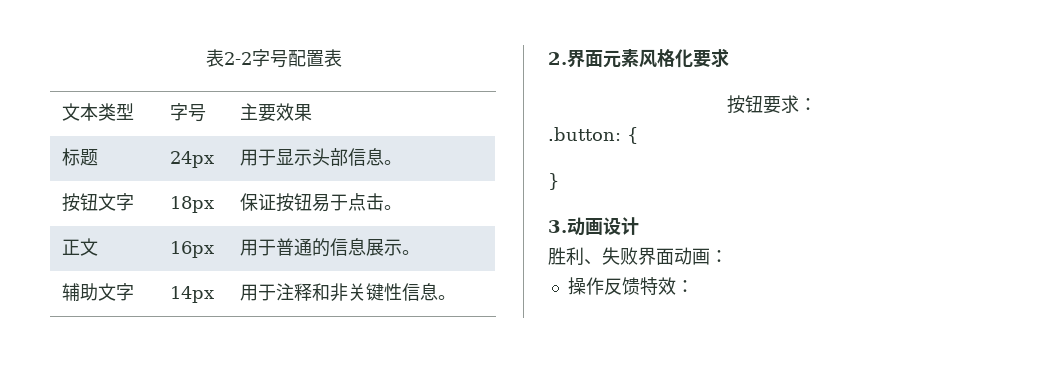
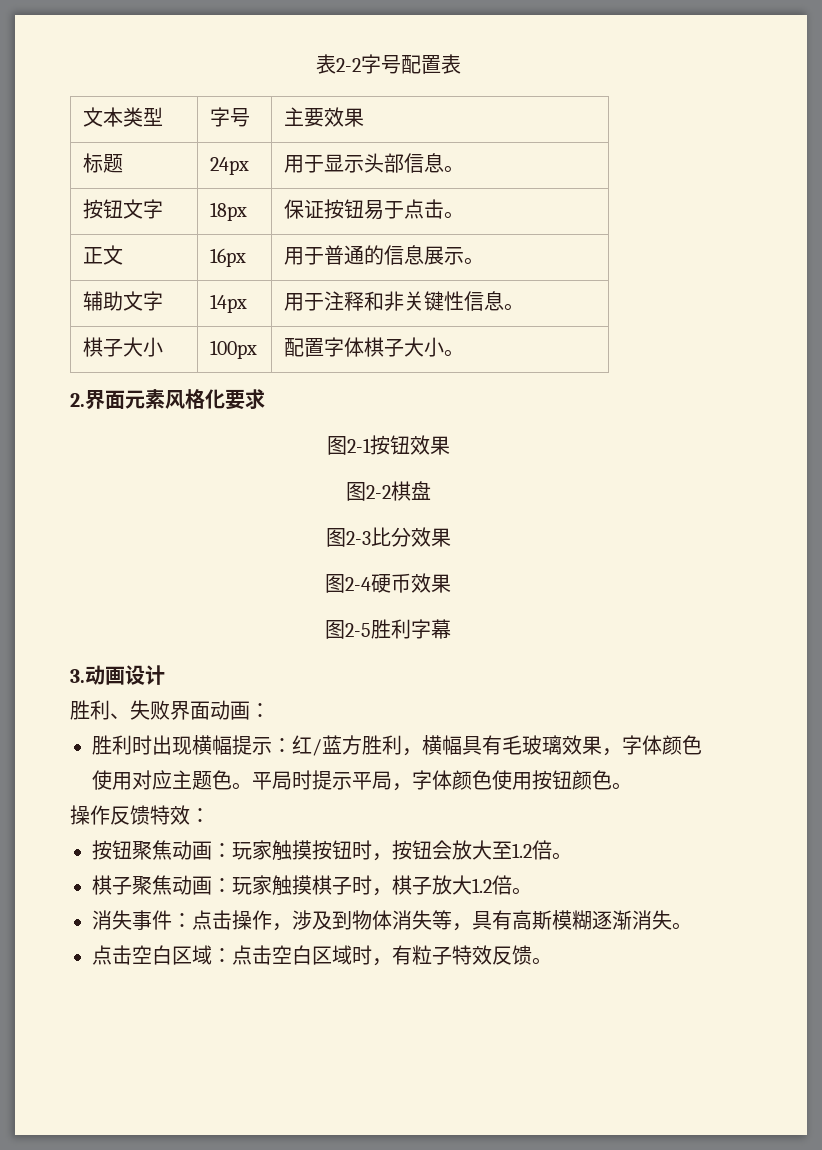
+ 棋子大小 | 100px | 配置字体棋子大小。
- 按钮要求：
- .button: {
- }
+ 图2-1按钮效果
+ 图2-2棋盘
+ 图2-3比分效果
+ 图2-4硬币效果
+ 图2-5胜利字幕
+ 胜利时出现横幅提示：红/蓝方胜利，横幅具有毛玻璃效果，字体颜色使用对应主题色。平局时提示平局，字体颜色使用按钮颜色。
  操作反馈特效：
+ 按钮聚焦动画：玩家触摸按钮时，按钮会放大至1.2倍。
+ 棋子聚焦动画：玩家触摸棋子时，棋子放大1.2倍。
+ 消失事件：点击操作，涉及到物体消失等，具有高斯模糊逐渐消失。
+ 点击空白区域：点击空白区域时，有粒子特效反馈。

